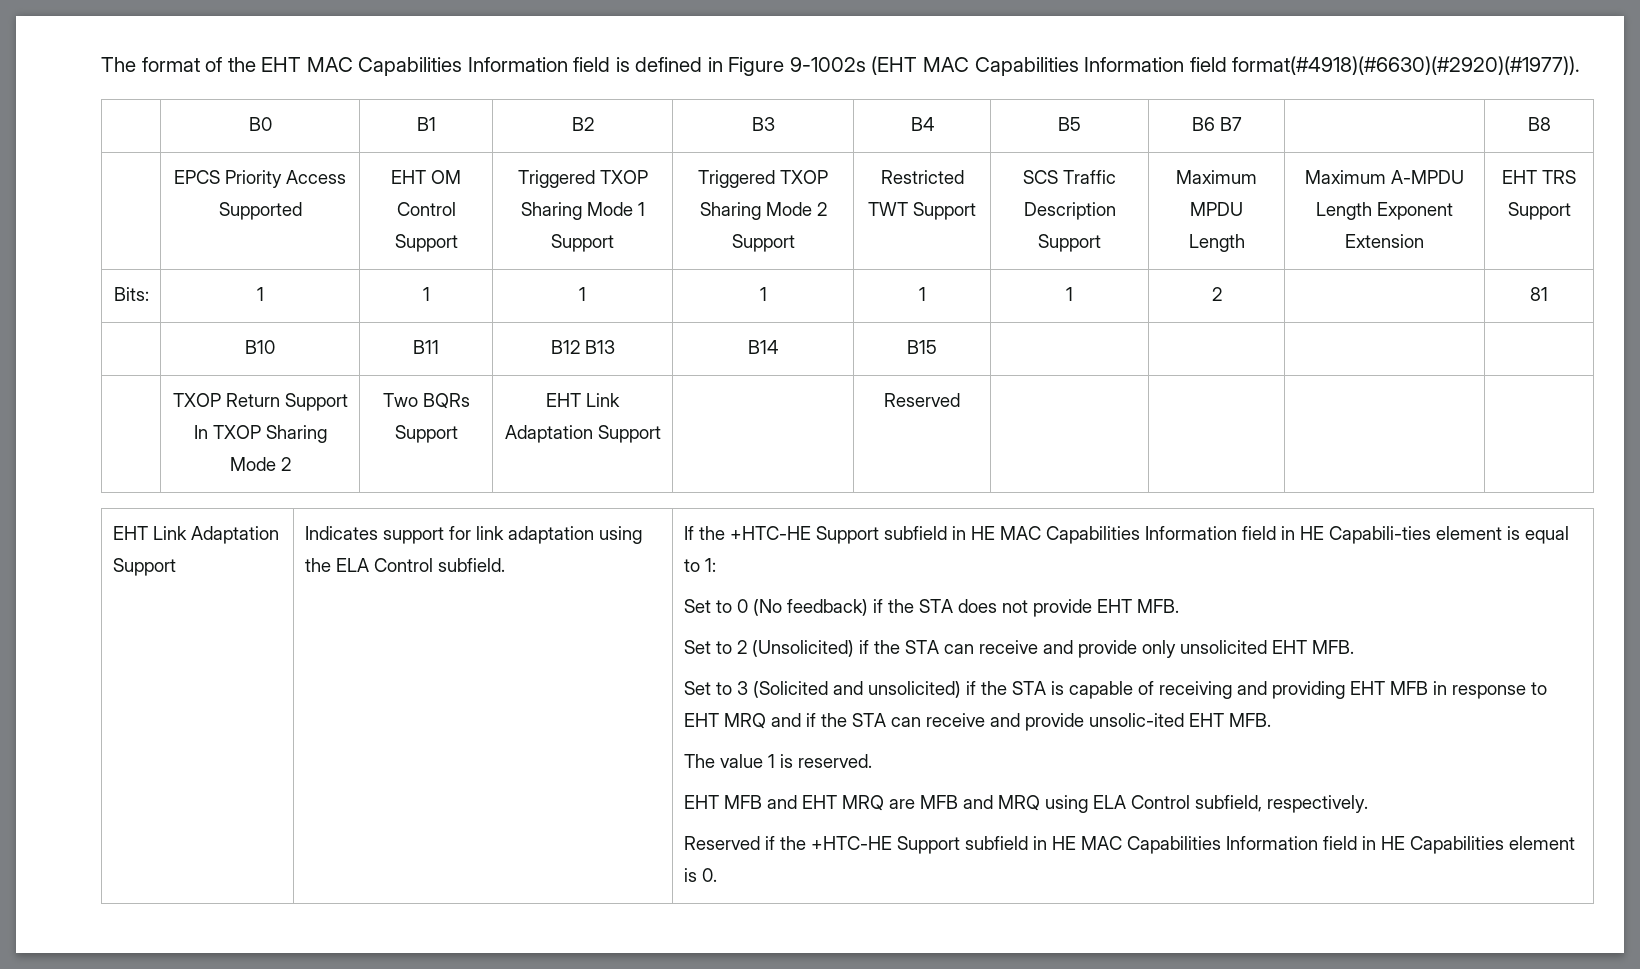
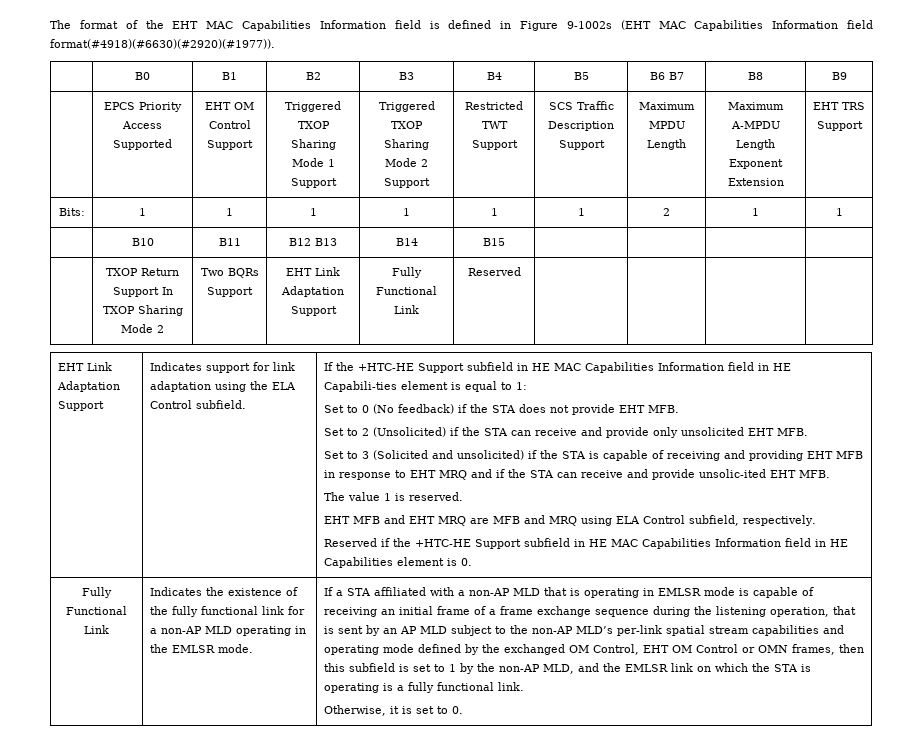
- | B0 | B1 | B2 | B3 | B4 | B5 | B6 B7 | | B8
+ | B0 | B1 | B2 | B3 | B4 | B5 | B6 B7 | B8 | B9
- Bits: | 1 | 1 | 1 | 1 | 1 | 1 | 2 | | 81
+ Bits: | 1 | 1 | 1 | 1 | 1 | 1 | 2 | 1 | 1
- | TXOP Return Support In TXOP Sharing Mode 2 | Two BQRs Support | EHT Link Adaptation Support | | Reserved | | | |
+ | TXOP Return Support In TXOP Sharing Mode 2 | Two BQRs Support | EHT Link Adaptation Support | Fully Functional Link | Reserved | | | |
+ Fully Functional Link | Indicates the existence of the fully functional link for a non-AP MLD operating in the EMLSR mode. | If a STA affiliated with a non-AP MLD that is operating in EMLSR mode is capable of receiving an initial frame of a frame exchange sequence during the listening operation, that is sent by an AP MLD subject to the non-AP MLD’s per-link spatial stream capabilities and operating mode defined by the exchanged OM Control, EHT OM Control or OMN frames, then this subfield is set to 1 by the non-AP MLD, and the EMLSR link on which the STA is operating is a fully functional link.
+ Otherwise, it is set to 0.

